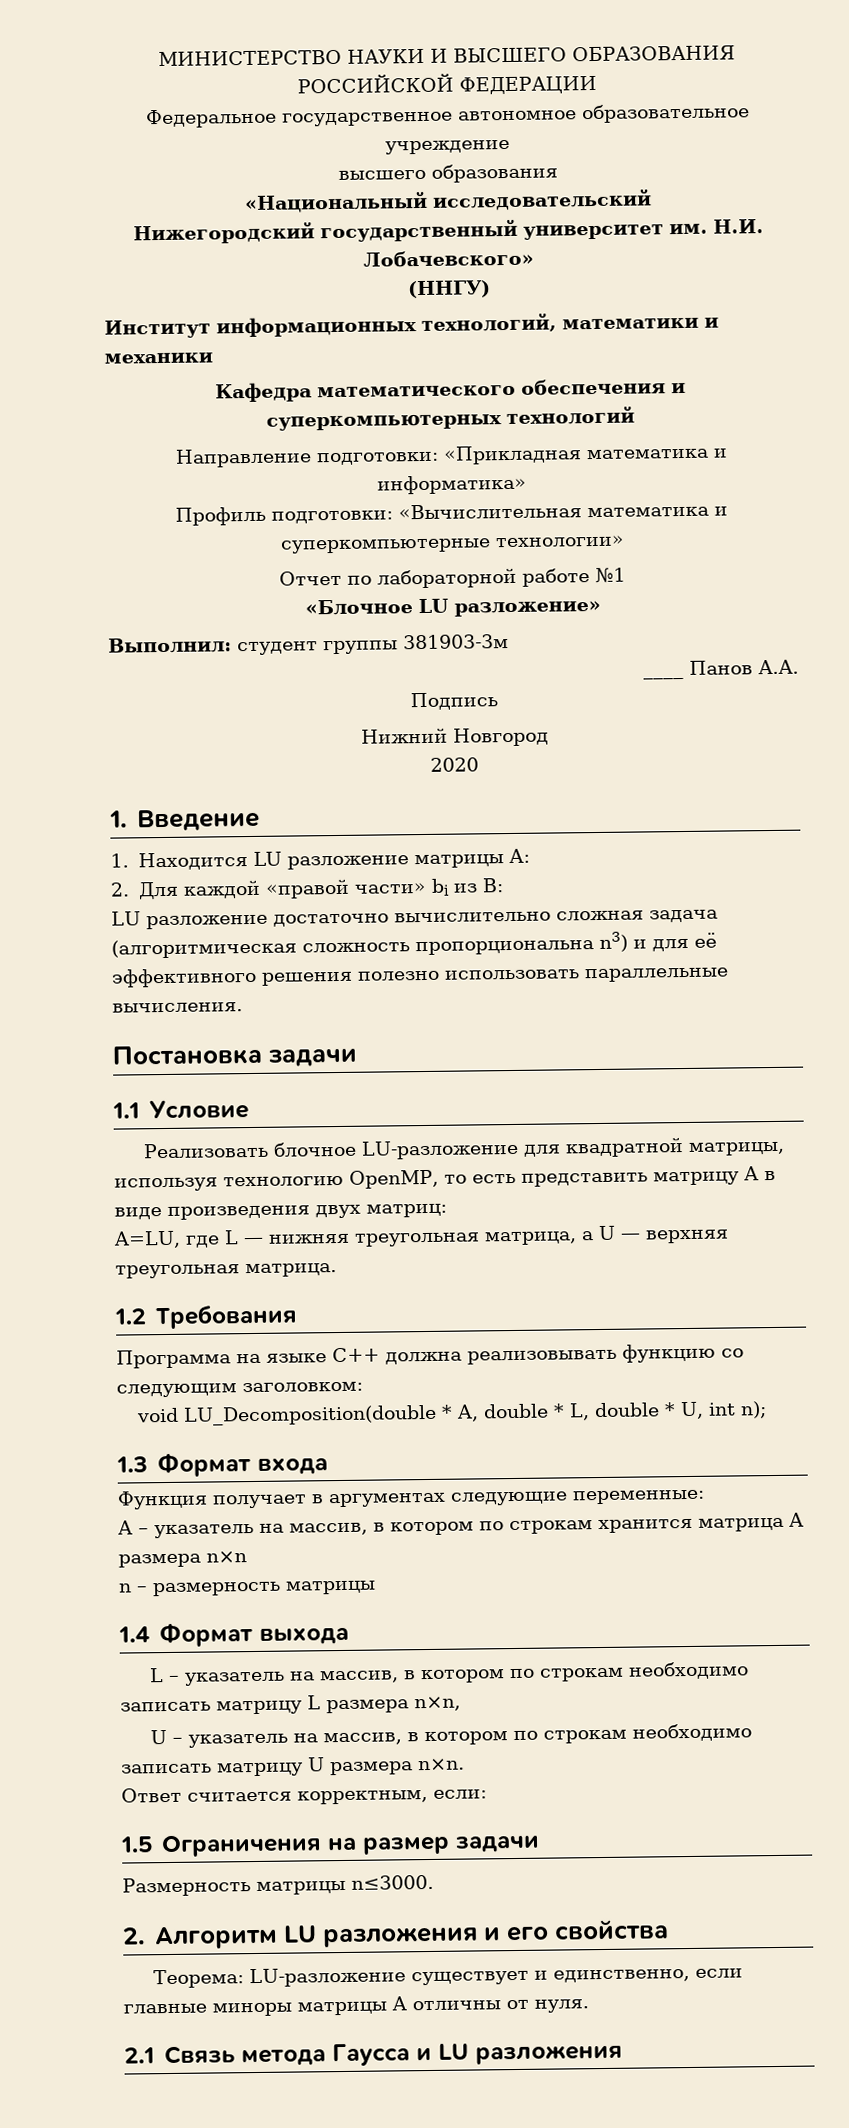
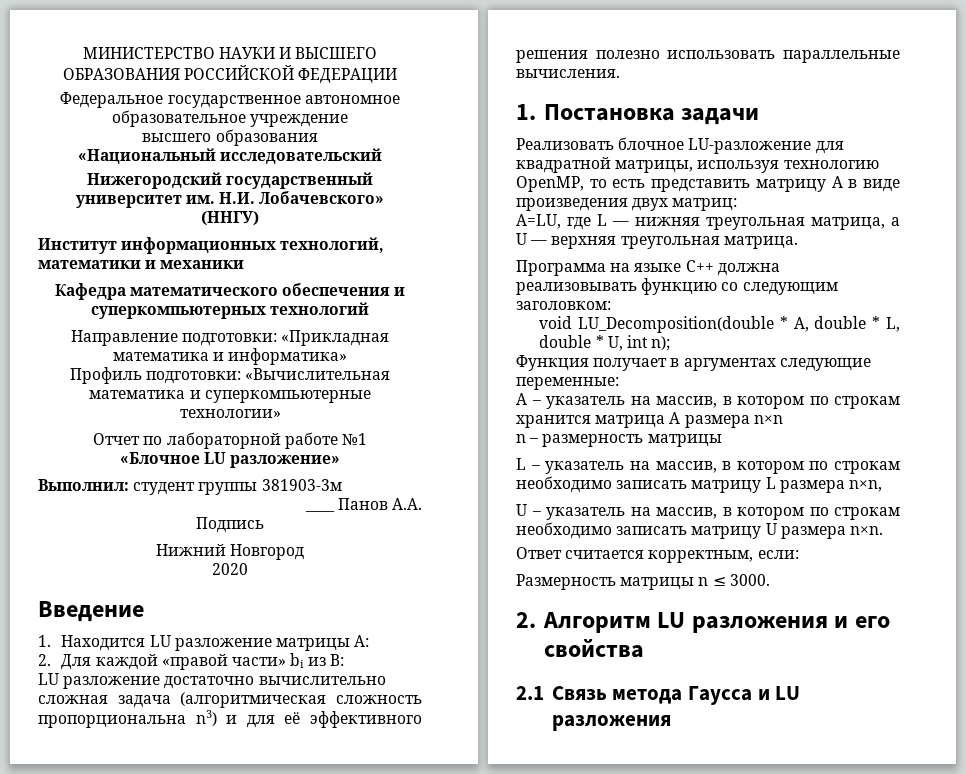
- 1. Введение
+ Введение
- Постановка задачи
+ 1. Постановка задачи
- 1.1 Условие
- 1.2 Требования
- 1.3 Формат входа
- 1.4 Формат выхода
- 1.5 Ограничения на размер задачи
- Размерность матрицы n≤3000.
+ Размерность матрицы n ≤ 3000.
- Теорема: LU-разложение существует и единственно, если главные миноры матрицы A отличны от нуля.

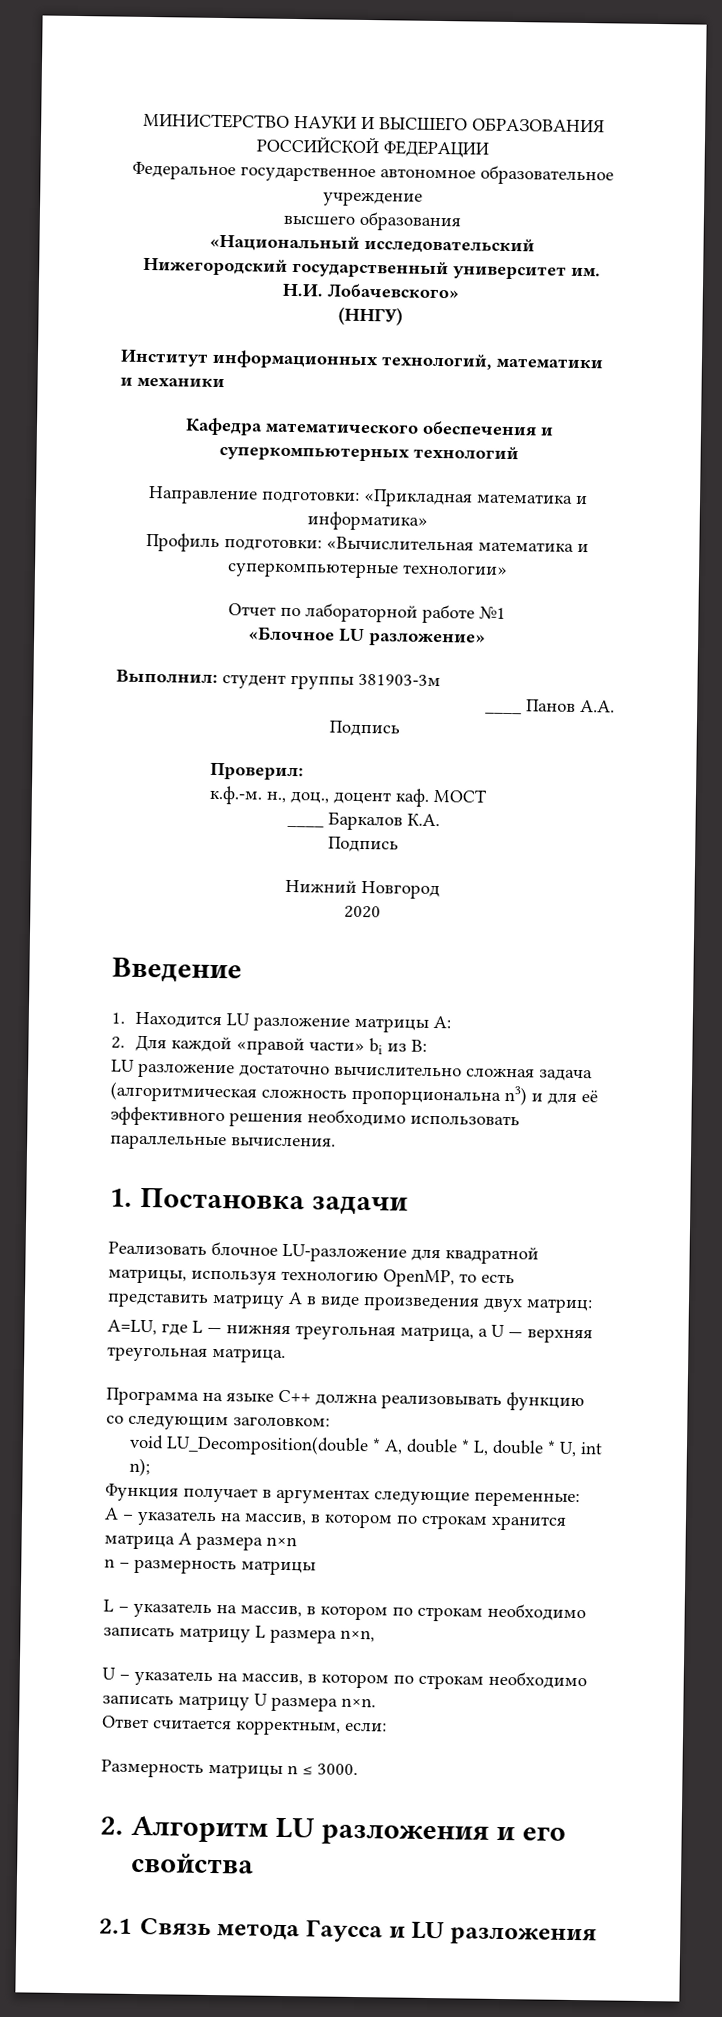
+ Проверил:
+ к.ф.-м. н., доц., доцент каф. МОСТ
+ ____ Баркалов К.А.
+ Подпись
- LU разложение достаточно вычислительно сложная задача (алгоритмическая сложность пропорциональна n3) и для её эффективного решения полезно использовать параллельные вычисления.
+ LU разложение достаточно вычислительно сложная задача (алгоритмическая сложность пропорциональна n3) и для её эффективного решения необходимо использовать параллельные вычисления.

